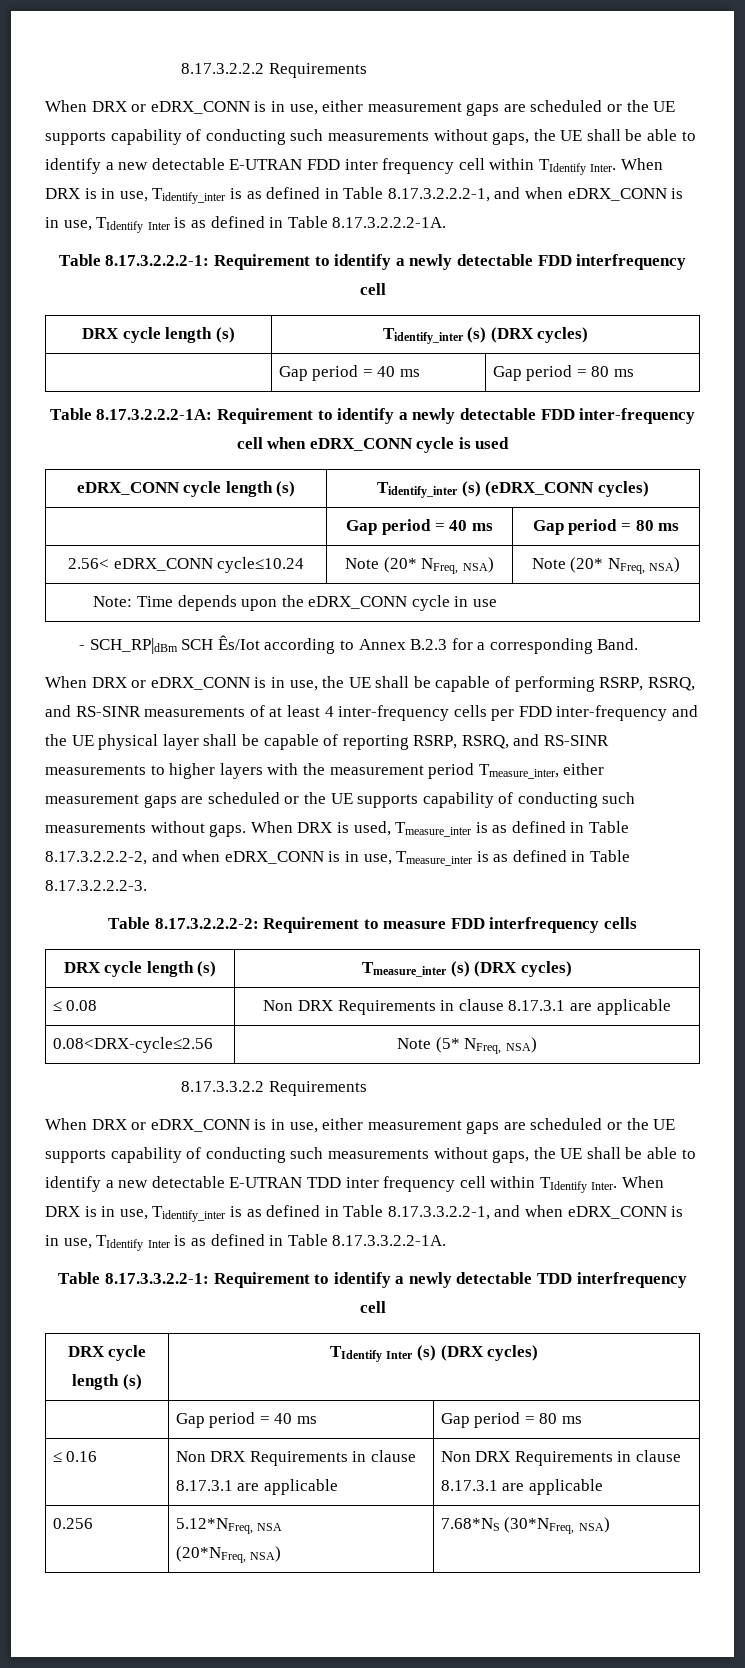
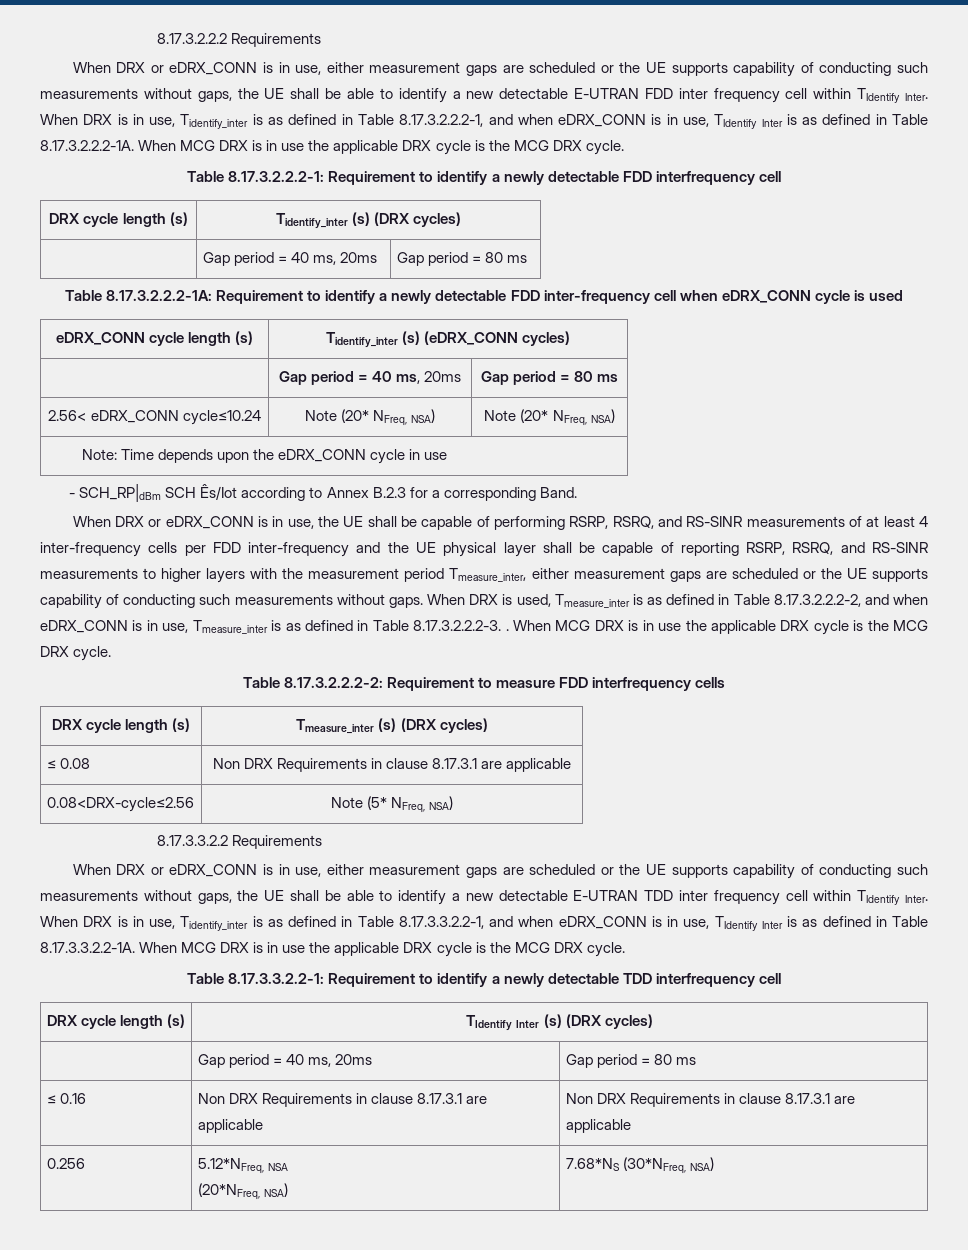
- When DRX is in use, Tidentify_inter is as defined in Table 8.17.3.2.2.2-1, and when eDRX_CONN is in use, TIdentify Inter is as defined in Table 8.17.3.2.2.2-1A.
+ When DRX is in use, Tidentify_inter is as defined in Table 8.17.3.2.2.2-1, and when eDRX_CONN is in use, TIdentify Inter is as defined in Table 8.17.3.2.2.2-1A. When MCG DRX is in use the applicable DRX cycle is the MCG DRX cycle.
  DRX cycle length (s) | Tidentify_inter (s) (DRX cycles)
- | Gap period = 40 ms | Gap period = 80 ms
+ | Gap period = 40 ms, 20ms | Gap period = 80 ms
  eDRX_CONN cycle length (s) | Tidentify_inter (s) (eDRX_CONN cycles)
- | Gap period = 40 ms | Gap period = 80 ms
+ | Gap period = 40 ms, 20ms | Gap period = 80 ms
- When DRX is used, Tmeasure_inter is as defined in Table 8.17.3.2.2.2-2, and when eDRX_CONN is in use, Tmeasure_inter is as defined in Table 8.17.3.2.2.2-3.
+ When DRX is used, Tmeasure_inter is as defined in Table 8.17.3.2.2.2-2, and when eDRX_CONN is in use, Tmeasure_inter is as defined in Table 8.17.3.2.2.2-3. . When MCG DRX is in use the applicable DRX cycle is the MCG DRX cycle.
- When DRX is in use, Tidentify_inter is as defined in Table 8.17.3.3.2.2-1, and when eDRX_CONN is in use, TIdentify Inter is as defined in Table 8.17.3.3.2.2-1A.
+ When DRX is in use, Tidentify_inter is as defined in Table 8.17.3.3.2.2-1, and when eDRX_CONN is in use, TIdentify Inter is as defined in Table 8.17.3.3.2.2-1A. When MCG DRX is in use the applicable DRX cycle is the MCG DRX cycle.
  DRX cycle length (s) | TIdentify Inter (s) (DRX cycles)
- | Gap period = 40 ms | Gap period = 80 ms
+ | Gap period = 40 ms, 20ms | Gap period = 80 ms

